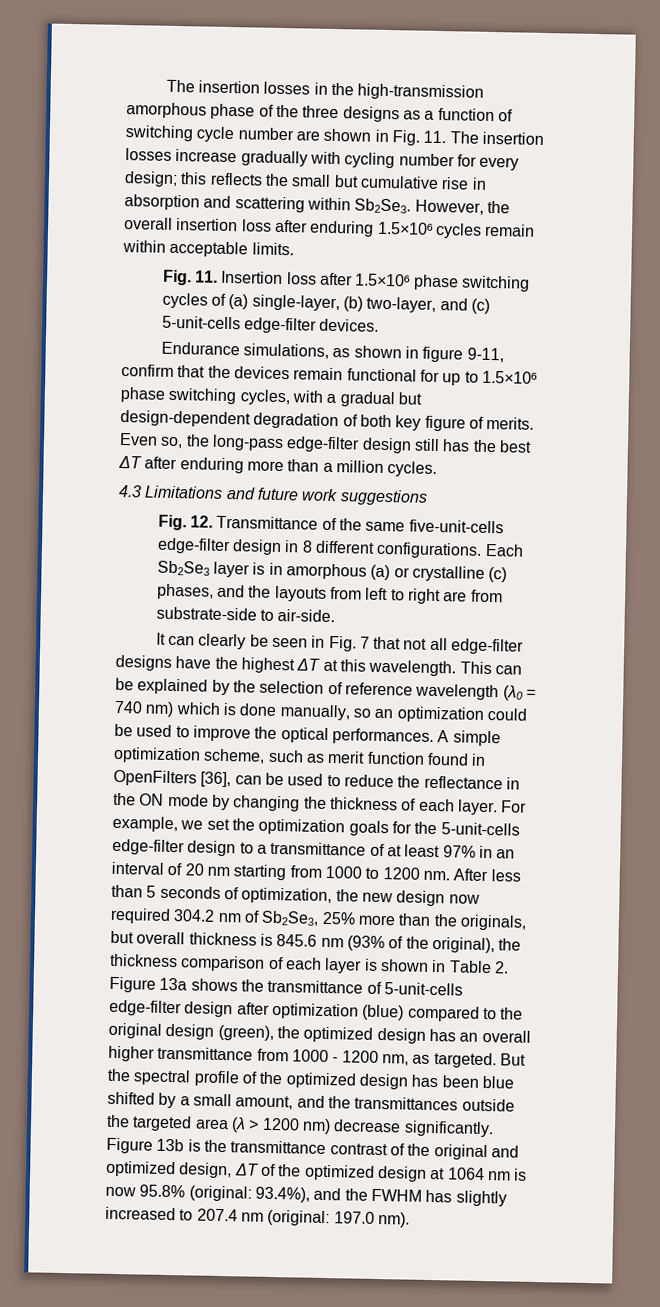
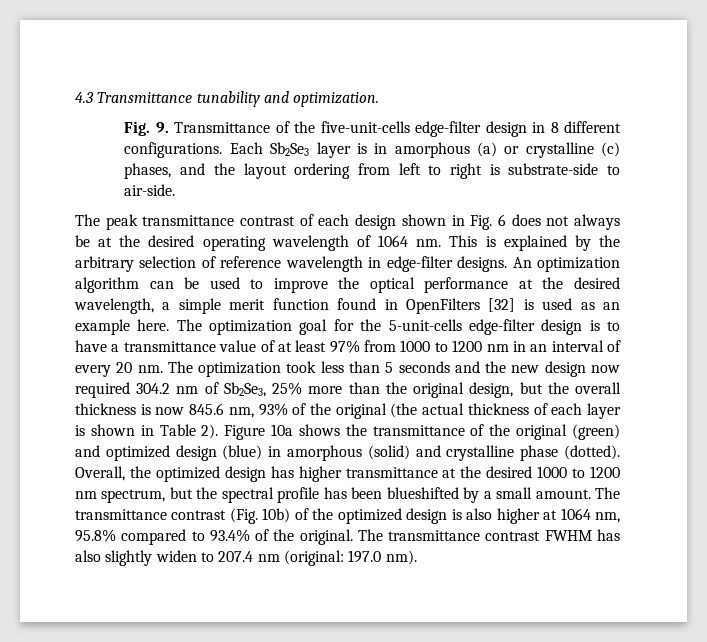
- The insertion losses in the high-transmission amorphous phase of the three designs as a function of switching cycle number are shown in Fig. 11. The insertion losses increase gradually with cycling number for every design; this reflects the small but cumulative rise in absorption and scattering within Sb2Se3. However, the overall insertion loss after enduring 1.5×10⁶ cycles remain within acceptable limits.
- Fig. 11. Insertion loss after 1.5×10⁶ phase switching cycles of (a) single-layer, (b) two-layer, and (c) 5-unit-cells edge-filter devices.
- Endurance simulations, as shown in figure 9-11, confirm that the devices remain functional for up to 1.5×10⁶ phase switching cycles, with a gradual but design-dependent degradation of both key figure of merits. Even so, the long-pass edge-filter design still has the best ΔT after enduring more than a million cycles.
- 4.3 Limitations and future work suggestions
- Fig. 12. Transmittance of the same five-unit-cells edge-filter design in 8 different configurations.
+ 4.3 Transmittance tunability and optimization.
+ Fig. 9. Transmittance of the five-unit-cells edge-filter design in 8 different configurations.
- Each Sb2Se3 layer is in amorphous (a) or crystalline (c) phases, and the layouts from left to right are from substrate-side to air-side.
+ Each Sb2Se3 layer is in amorphous (a) or crystalline (c) phases, and the layout ordering from left to right is substrate-side to air-side.
- It can clearly be seen in Fig. 7 that not all edge-filter designs have the highest ΔT at this wavelength. This can be explained by the selection of reference wavelength (λ0 = 740 nm) which is done manually, so an optimization could be used to improve the optical performances. A simple optimization scheme, such as merit function found in OpenFilters [36], can be used to reduce the reflectance in the ON mode by changing the thickness of each layer. For example, we set the optimization goals for the 5-unit-cells edge-filter design to a transmittance of at least 97% in an interval of 20 nm starting from 1000 to 1200 nm. After less than 5 seconds of optimization, the new design now required 304.2 nm of Sb2Se3, 25% more than the originals, but overall thickness is 845.6 nm (93% of the original), the thickness comparison of each layer is shown in Table 2. Figure 13a shows the transmittance of 5-unit-cells edge-filter design after optimization (blue) compared to the original design (green), the optimized design has an overall higher transmittance from 1000 - 1200 nm, as targeted. But the spectral profile of the optimized design has been blue shifted by a small amount, and the transmittances outside the targeted area (λ > 1200 nm) decrease significantly. Figure 13b is the transmittance contrast of the original and optimized design, ΔT of the optimized design at 1064 nm is now 95.8% (original: 93.4%), and the FWHM has slightly increased to 207.4 nm (original:
+ The peak transmittance contrast of each design shown in Fig. 6 does not always be at the desired operating wavelength of 1064 nm. This is explained by the arbitrary selection of reference wavelength in edge-filter designs. An optimization algorithm can be used to improve the optical performance at the desired wavelength, a simple merit function found in OpenFilters [32] is used as an example here. The optimization goal for the 5-unit-cells edge-filter design is to have a transmittance value of at least 97% from 1000 to 1200 nm in an interval of every 20 nm. The optimization took less than 5 seconds and the new design now required 304.2 nm of Sb2Se3, 25% more than the original design, but the overall thickness is now 845.6 nm, 93% of the original (the actual thickness of each layer is shown in Table 2). Figure 10a shows the transmittance of the original (green) and optimized design (blue) in amorphous (solid) and crystalline phase (dotted). Overall, the optimized design has higher transmittance at the desired 1000 to 1200 nm spectrum, but the spectral profile has been blueshifted by a small amount. The transmittance contrast (Fig. 10b) of the optimized design is also higher at 1064 nm, 95.8% compared to 93.4% of the original. The transmittance contrast FWHM has also slightly widen to 207.4 nm (original:

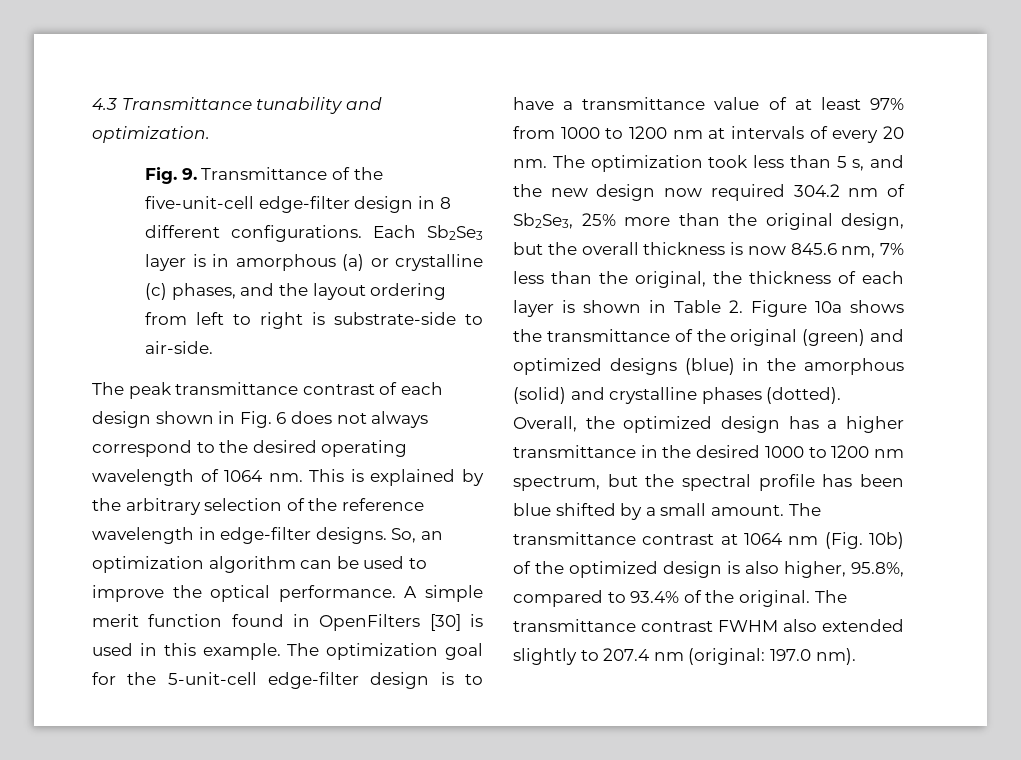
- Fig. 9. Transmittance of the five-unit-cells edge-filter design in 8 different configurations.
+ Fig. 9. Transmittance of the five-unit-cell edge-filter design in 8 different configurations.
- The peak transmittance contrast of each design shown in Fig. 6 does not always be at the desired operating wavelength of 1064 nm.
+ The peak transmittance contrast of each design shown in Fig. 6 does not always correspond to the desired operating wavelength of 1064 nm.
- This is explained by the arbitrary selection of reference wavelength in edge-filter designs.
+ This is explained by the arbitrary selection of the reference wavelength in edge-filter designs.
- An optimization algorithm can be used to improve the optical performance at the desired wavelength, a simple merit function found in OpenFilters [32] is used as an example here.
+ So, an optimization algorithm can be used to improve the optical performance. A simple merit function found in OpenFilters [30] is used in this example.
- The optimization goal for the 5-unit-cells edge-filter design is to have a transmittance value of at least 97% from 1000 to 1200 nm in an interval of every 20 nm.
+ The optimization goal for the 5-unit-cell edge-filter design is to have a transmittance value of at least 97% from 1000 to 1200 nm at intervals of every 20 nm.
- The optimization took less than 5 seconds and the new design now required 304.2 nm of Sb2Se3, 25% more than the original design, but the overall thickness is now 845.6 nm, 93% of the original (the actual thickness of each layer is shown in Table 2). Figure 10a shows the transmittance of the original (green) and optimized design (blue) in amorphous (solid) and crystalline phase (dotted).
+ The optimization took less than 5 s, and the new design now required 304.2 nm of Sb2Se3, 25% more than the original design, but the overall thickness is now 845.6 nm, 7% less than the original, the thickness of each layer is shown in Table 2. Figure 10a shows the transmittance of the original (green) and optimized designs (blue) in the amorphous (solid) and crystalline phases (dotted).
- Overall, the optimized design has higher transmittance at the desired 1000 to 1200 nm spectrum, but the spectral profile has been blueshifted by a small amount.
+ Overall, the optimized design has a higher transmittance in the desired 1000 to 1200 nm spectrum, but the spectral profile has been blue shifted by a small amount.
- The transmittance contrast (Fig. 10b) of the optimized design is also higher at 1064 nm, 95.8% compared to 93.4% of the original.
+ The transmittance contrast at 1064 nm (Fig. 10b) of the optimized design is also higher, 95.8%, compared to 93.4% of the original.
- The transmittance contrast FWHM has also slightly widen to 207.4 nm (original: 197.0 nm).
+ The transmittance contrast FWHM also extended slightly to 207.4 nm (original: 197.0 nm).

